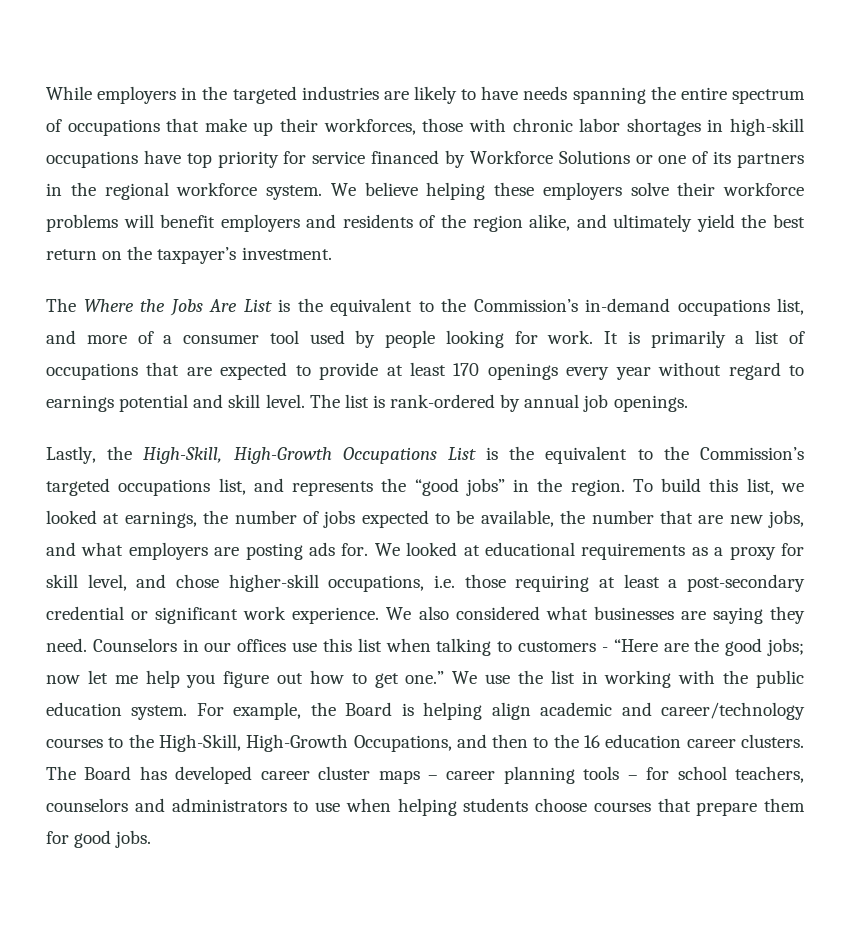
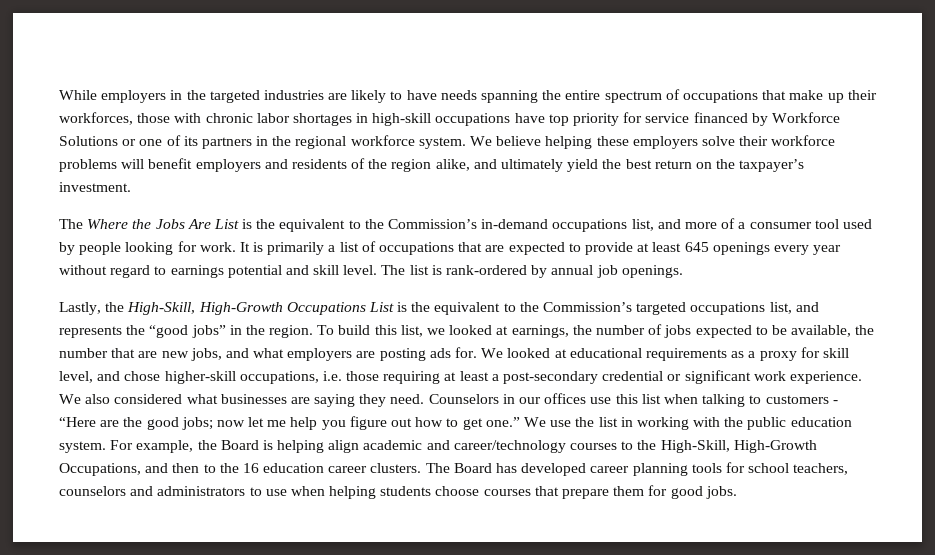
- It is primarily a list of occupations that are expected to provide at least 170 openings every year without regard to earnings potential and skill level.
+ It is primarily a list of occupations that are expected to provide at least 645 openings every year without regard to earnings potential and skill level.
- The Board has developed career cluster maps – career planning tools – for school teachers, counselors and administrators to use when helping students choose courses that prepare them for good jobs.
+ The Board has developed career planning tools for school teachers, counselors and administrators to use when helping students choose courses that prepare them for good jobs.

